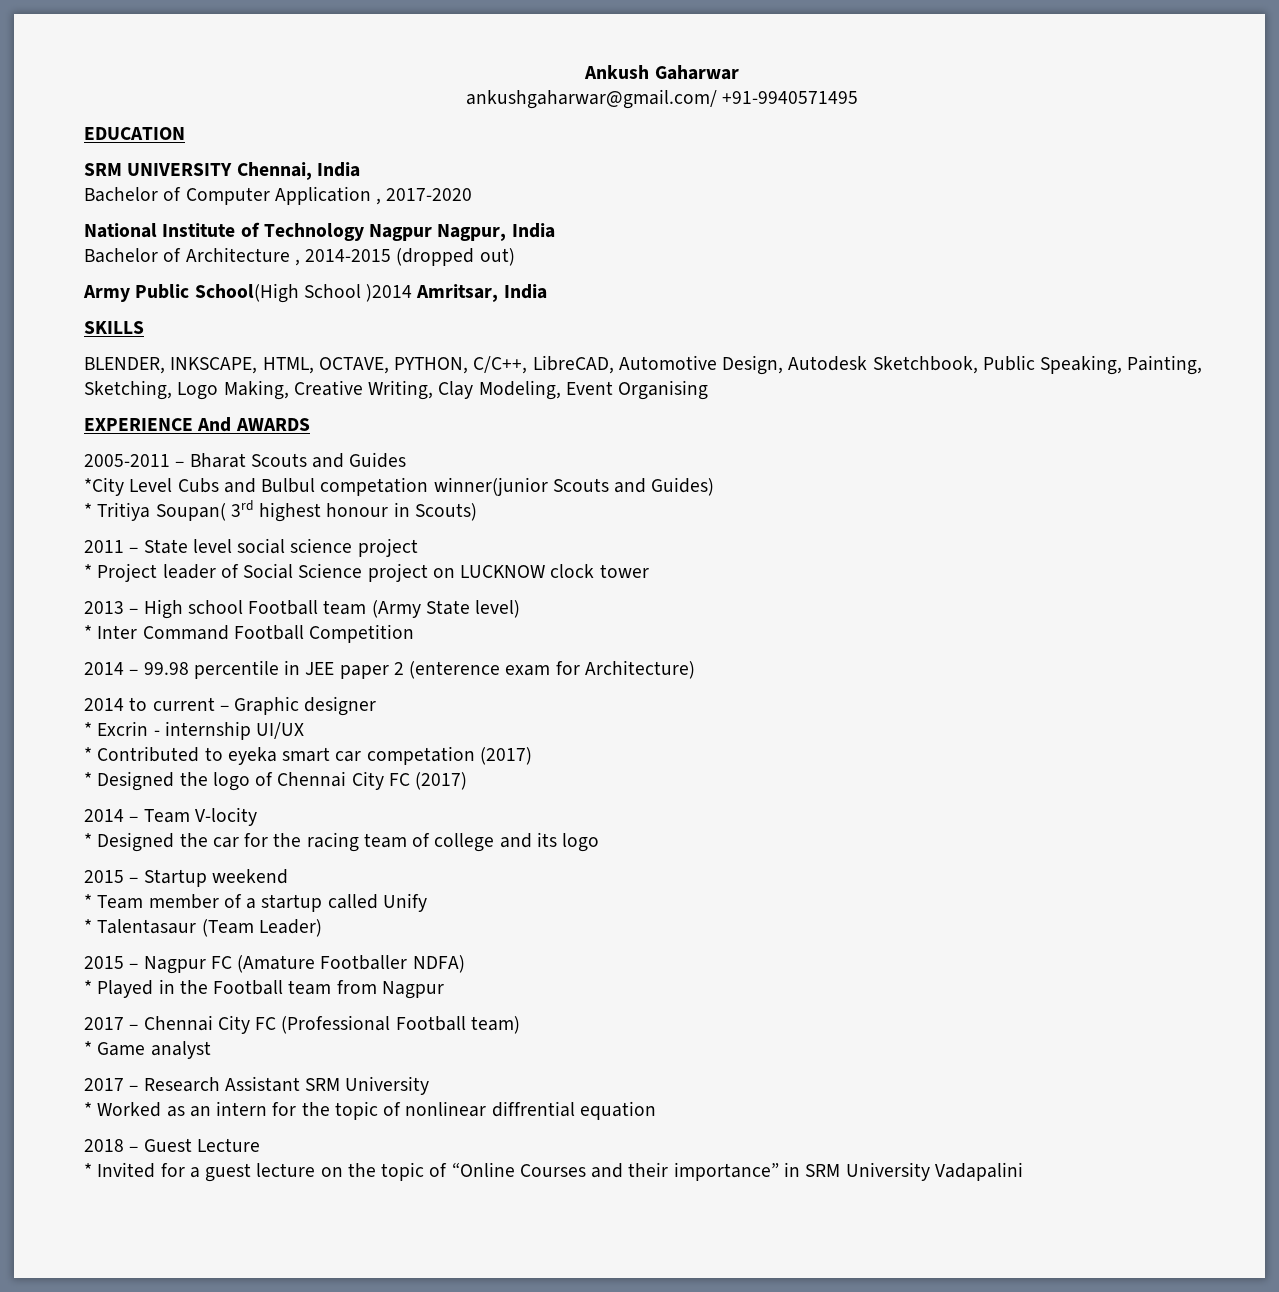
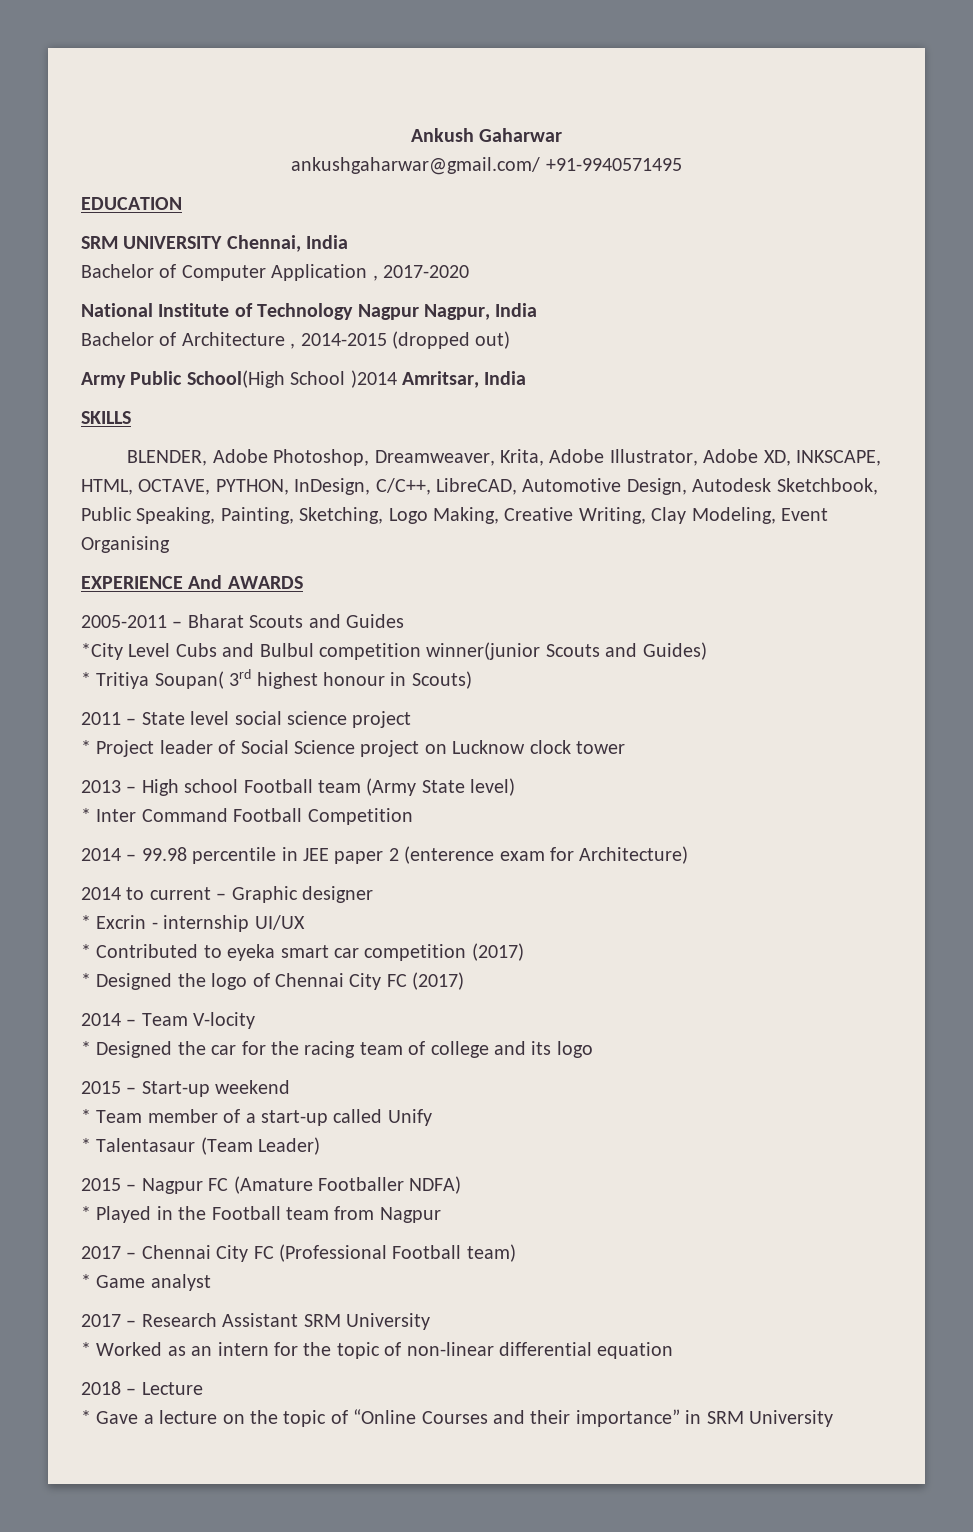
- BLENDER, INKSCAPE, HTML, OCTAVE, PYTHON, C/C++, LibreCAD, Automotive Design, Autodesk Sketchbook, Public Speaking, Painting, Sketching, Logo Making, Creative Writing, Clay Modeling, Event Organising
+ BLENDER, Adobe Photoshop, Dreamweaver, Krita, Adobe Illustrator, Adobe XD, INKSCAPE, HTML, OCTAVE, PYTHON, InDesign, C/C++, LibreCAD, Automotive Design, Autodesk Sketchbook, Public Speaking, Painting, Sketching, Logo Making, Creative Writing, Clay Modeling, Event Organising
- *City Level Cubs and Bulbul competation winner(junior Scouts and Guides)
+ *City Level Cubs and Bulbul competition winner(junior Scouts and Guides)
- * Project leader of Social Science project on LUCKNOW clock tower
+ * Project leader of Social Science project on Lucknow clock tower
- * Contributed to eyeka smart car competation (2017)
+ * Contributed to eyeka smart car competition (2017)
- 2015 – Startup weekend
+ 2015 – Start-up weekend
- * Team member of a startup called Unify
+ * Team member of a start-up called Unify
- * Worked as an intern for the topic of nonlinear diffrential equation
+ * Worked as an intern for the topic of non-linear differential equation
- 2018 – Guest Lecture
+ 2018 – Lecture
- * Invited for a guest lecture on the topic of “Online Courses and their importance” in SRM University Vadapalini
+ * Gave a lecture on the topic of “Online Courses and their importance” in SRM University

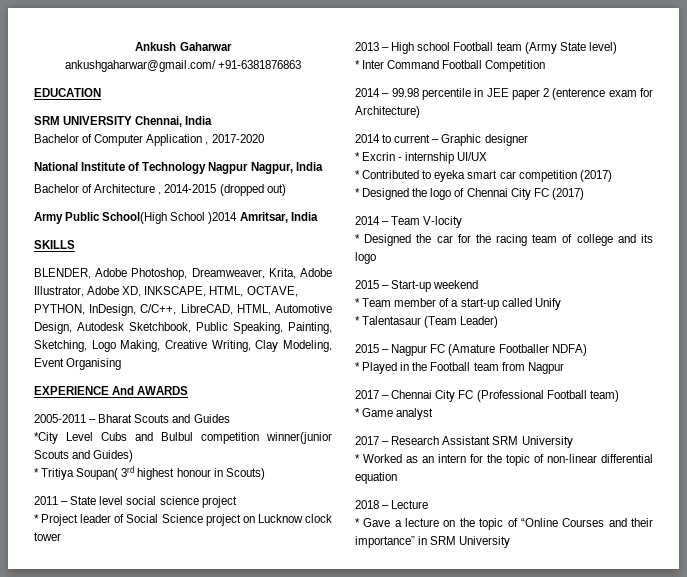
- ankushgaharwar@gmail.com/ +91-9940571495
+ ankushgaharwar@gmail.com/ +91-6381876863
- BLENDER, Adobe Photoshop, Dreamweaver, Krita, Adobe Illustrator, Adobe XD, INKSCAPE, HTML, OCTAVE, PYTHON, InDesign, C/C++, LibreCAD, Automotive Design, Autodesk Sketchbook, Public Speaking, Painting, Sketching, Logo Making, Creative Writing, Clay Modeling, Event Organising
+ BLENDER, Adobe Photoshop, Dreamweaver, Krita, Adobe Illustrator, Adobe XD, INKSCAPE, HTML, OCTAVE, PYTHON, InDesign, C/C++, LibreCAD, HTML, Automotive Design, Autodesk Sketchbook, Public Speaking, Painting, Sketching, Logo Making, Creative Writing, Clay Modeling, Event Organising

